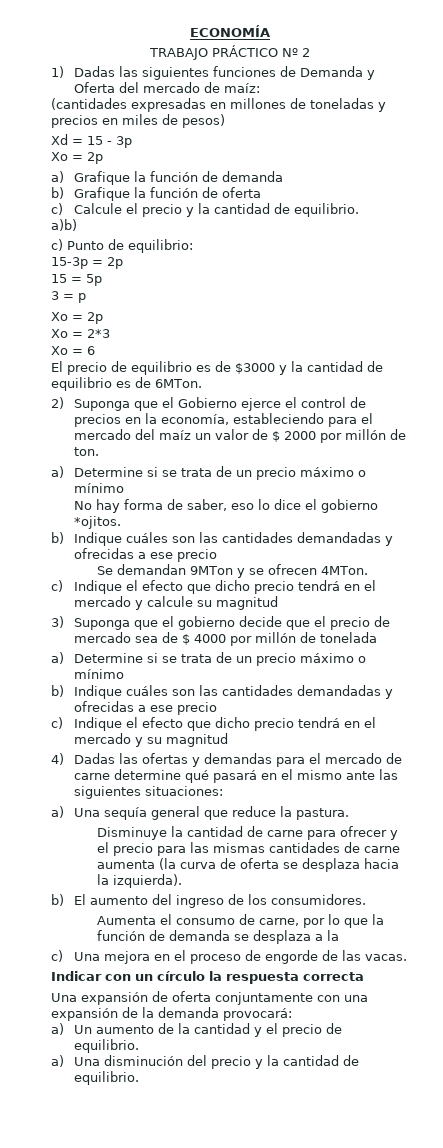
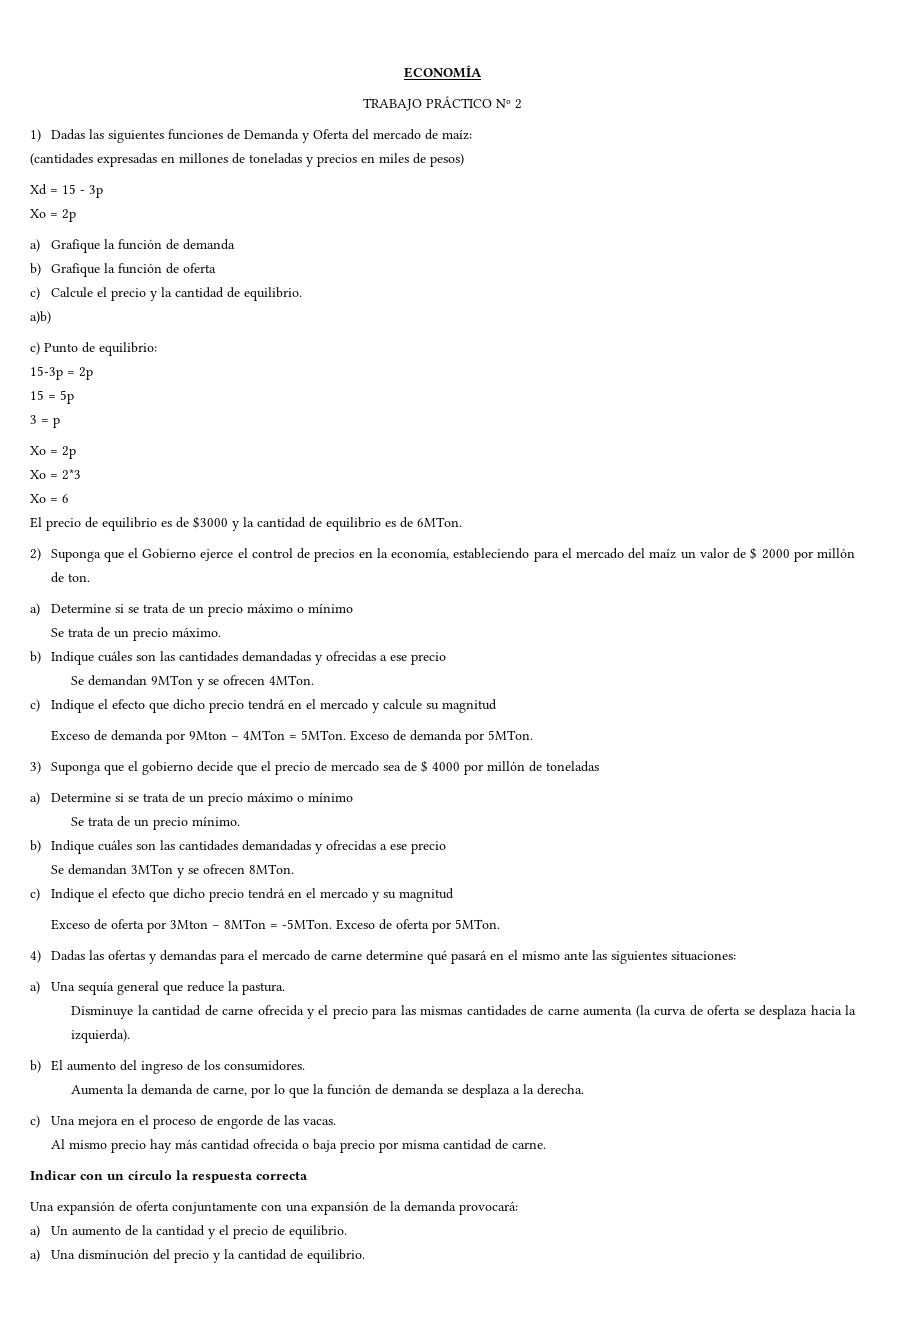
- No hay forma de saber, eso lo dice el gobierno *ojitos.
+ Se trata de un precio máximo.
+ Exceso de demanda por 9Mton – 4MTon = 5MTon. Exceso de demanda por 5MTon.
- 3) Suponga que el gobierno decide que el precio de mercado sea de $ 4000 por millón de tonelada
+ 3) Suponga que el gobierno decide que el precio de mercado sea de $ 4000 por millón de toneladas
+ Se trata de un precio mínimo.
+ Se demandan 3MTon y se ofrecen 8MTon.
+ Exceso de oferta por 3Mton – 8MTon = -5MTon. Exceso de oferta por 5MTon.
- Disminuye la cantidad de carne para ofrecer y el precio para las mismas cantidades de carne aumenta (la curva de oferta se desplaza hacia la izquierda).
+ Disminuye la cantidad de carne ofrecida y el precio para las mismas cantidades de carne aumenta (la curva de oferta se desplaza hacia la izquierda).
- Aumenta el consumo de carne, por lo que la función de demanda se desplaza a la
+ Aumenta la demanda de carne, por lo que la función de demanda se desplaza a la derecha.
+ Al mismo precio hay más cantidad ofrecida o baja precio por misma cantidad de carne.

